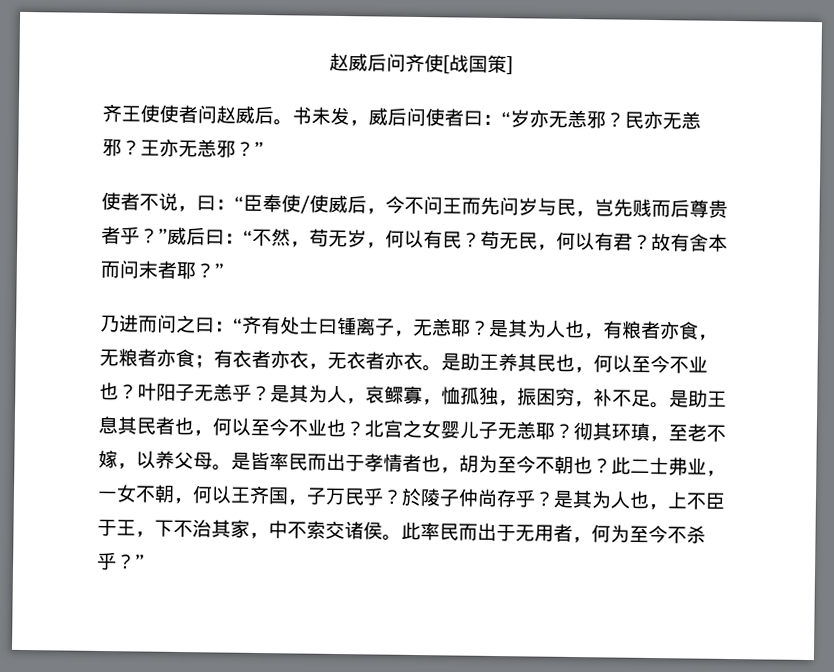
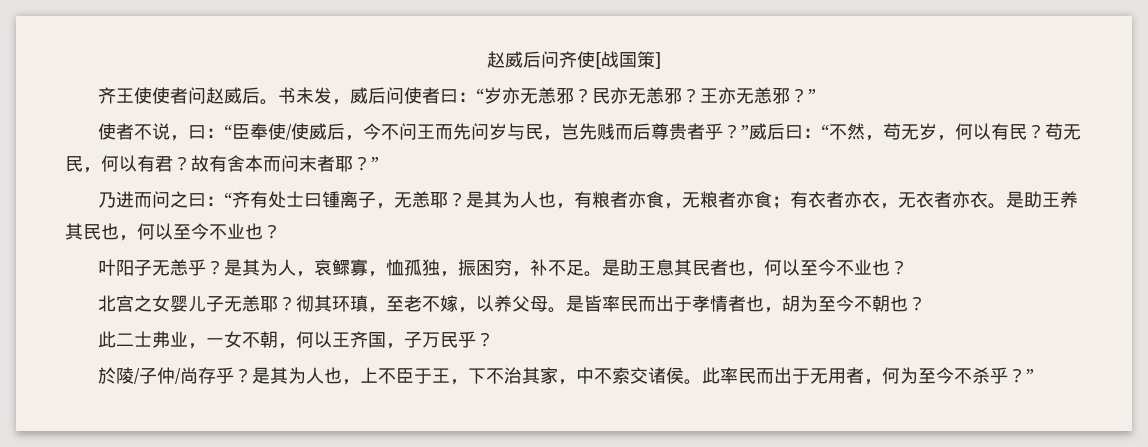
- 是助王养其民也，何以至今不业也？叶阳子无恙乎？
+ 是助王养其民也，何以至今不业也？
+ 叶阳子无恙乎？
- 是助王息其民者也，何以至今不业也？北宫之女婴儿子无恙耶？
+ 是助王息其民者也，何以至今不业也？
+ 北宫之女婴儿子无恙耶？
- 是皆率民而出于孝情者也，胡为至今不朝也？此二士弗业，一女不朝，何以王齐国，子万民乎？於陵子仲尚存乎？
+ 是皆率民而出于孝情者也，胡为至今不朝也？
+ 此二士弗业，一女不朝，何以王齐国，子万民乎？
+ 於陵/子仲/尚存乎？

